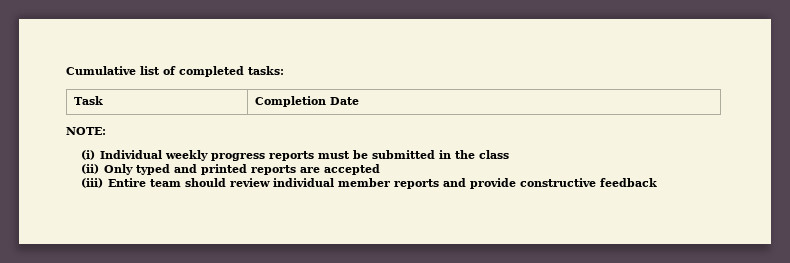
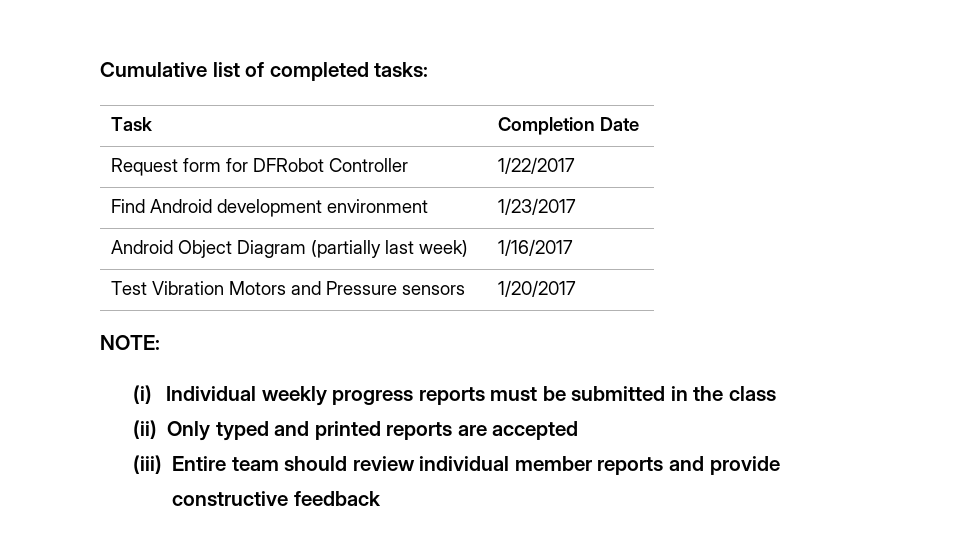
+ Request form for DFRobot Controller | 1/22/2017
+ Find Android development environment | 1/23/2017
+ Android Object Diagram (partially last week) | 1/16/2017
+ Test Vibration Motors and Pressure sensors | 1/20/2017

